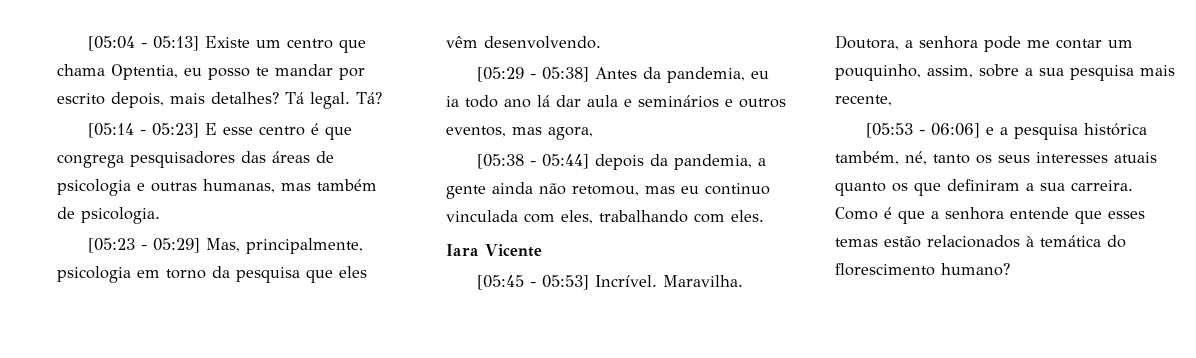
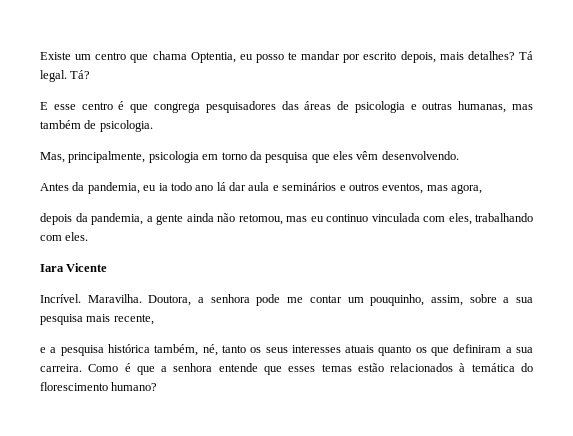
- [05:04 - 05:13] Existe um centro que chama Optentia, eu posso te mandar por escrito depois, mais detalhes?
+ Existe um centro que chama Optentia, eu posso te mandar por escrito depois, mais detalhes?
- [05:14 - 05:23] E esse centro é que congrega pesquisadores das áreas de psicologia e outras humanas, mas também de psicologia.
+ E esse centro é que congrega pesquisadores das áreas de psicologia e outras humanas, mas também de psicologia.
- [05:23 - 05:29] Mas, principalmente, psicologia em torno da pesquisa que eles vêm desenvolvendo.
+ Mas, principalmente, psicologia em torno da pesquisa que eles vêm desenvolvendo.
- [05:29 - 05:38] Antes da pandemia, eu ia todo ano lá dar aula e seminários e outros eventos, mas agora,
+ Antes da pandemia, eu ia todo ano lá dar aula e seminários e outros eventos, mas agora,
- [05:38 - 05:44] depois da pandemia, a gente ainda não retomou, mas eu continuo vinculada com eles, trabalhando com eles.
+ depois da pandemia, a gente ainda não retomou, mas eu continuo vinculada com eles, trabalhando com eles.
- [05:45 - 05:53] Incrível.
+ Incrível.
- [05:53 - 06:06] e a pesquisa histórica também, né, tanto os seus interesses atuais quanto os que definiram a sua carreira.
+ e a pesquisa histórica também, né, tanto os seus interesses atuais quanto os que definiram a sua carreira.

